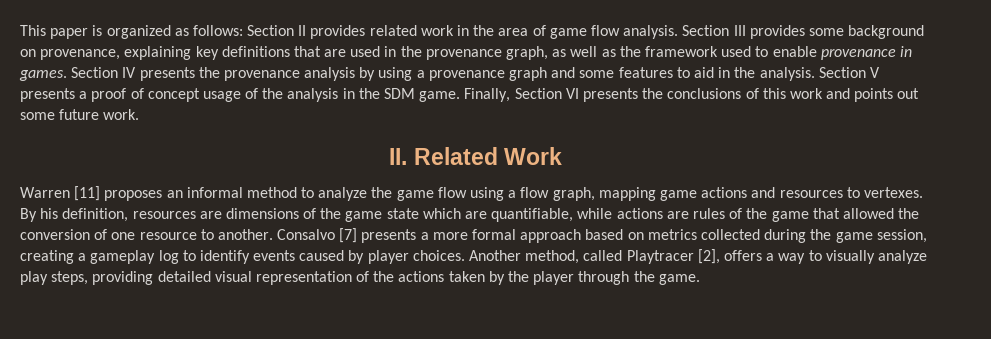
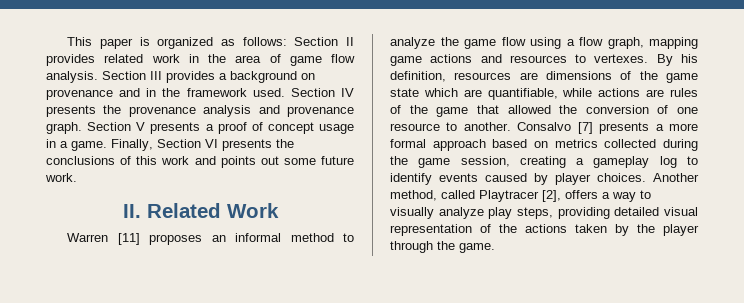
- Section III provides some background on provenance, explaining key definitions that are used in the provenance graph, as well as the framework used to enable provenance in games.
+ Section III provides a background on provenance and in the framework used.
- Section IV presents the provenance analysis by using a provenance graph and some features to aid in the analysis.
+ Section IV presents the provenance analysis and provenance graph.
- Section V presents a proof of concept usage of the analysis in the SDM game.
+ Section V presents a proof of concept usage in a game.

